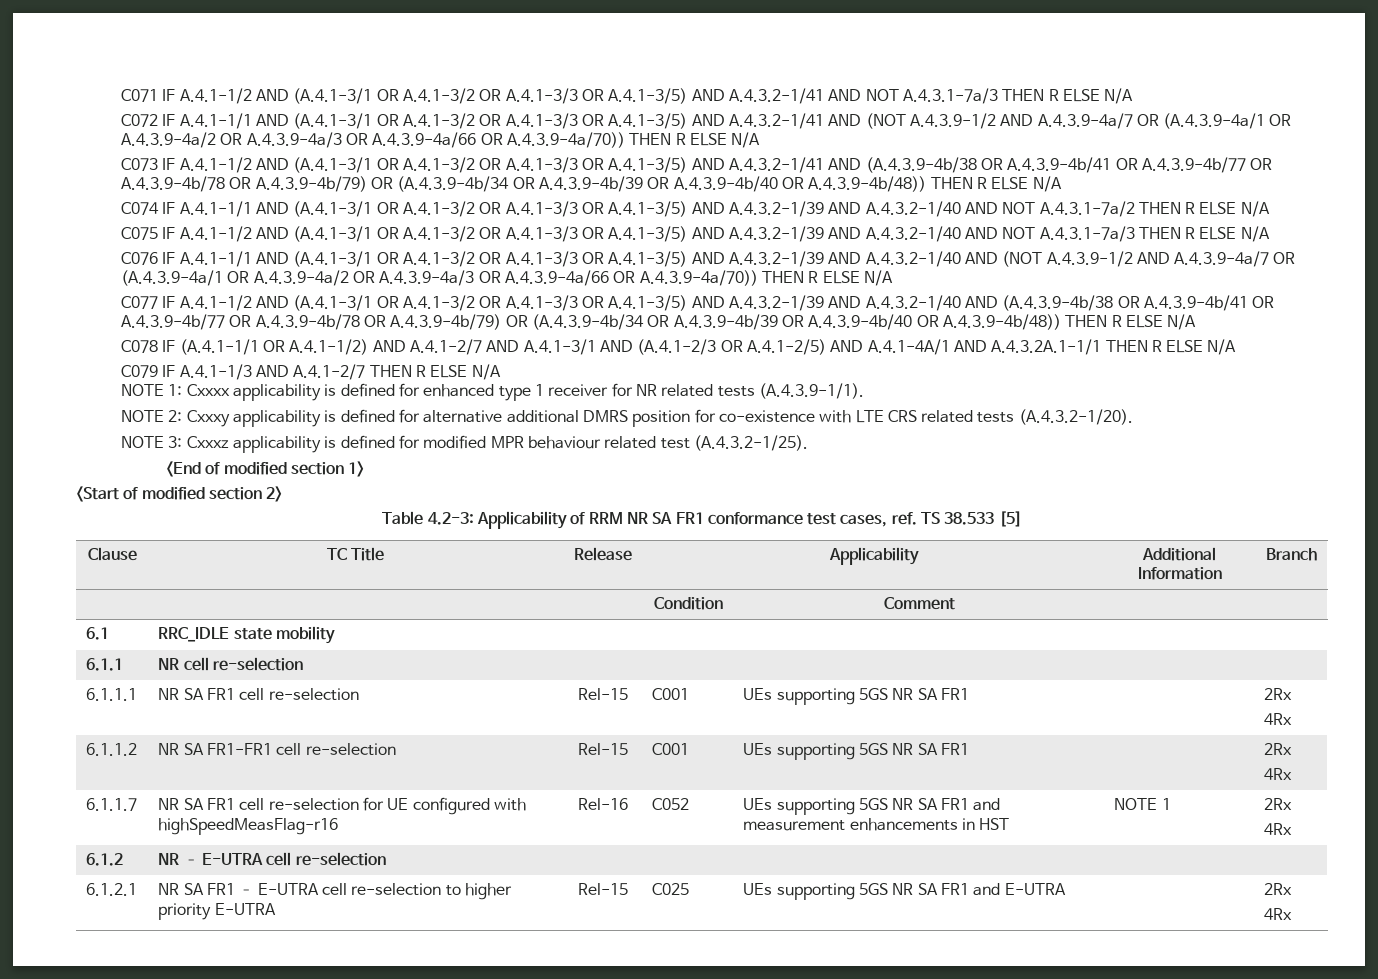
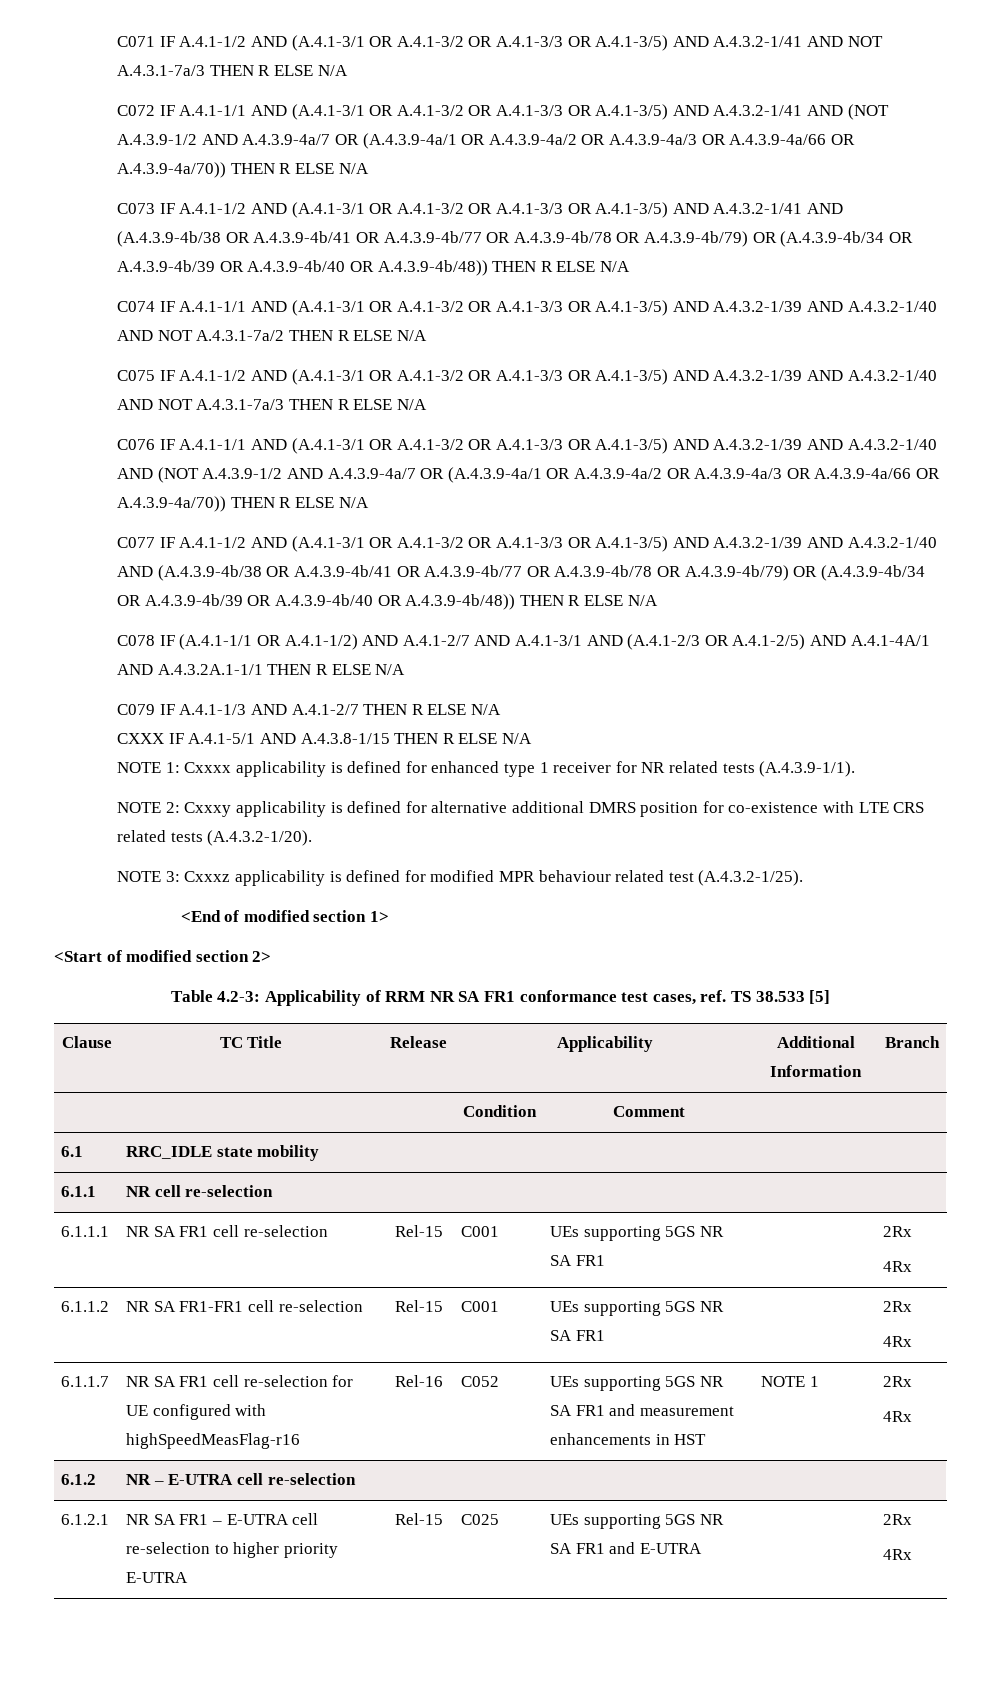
+ CXXX IF A.4.1-5/1 AND A.4.3.8-1/15 THEN R ELSE N/A

